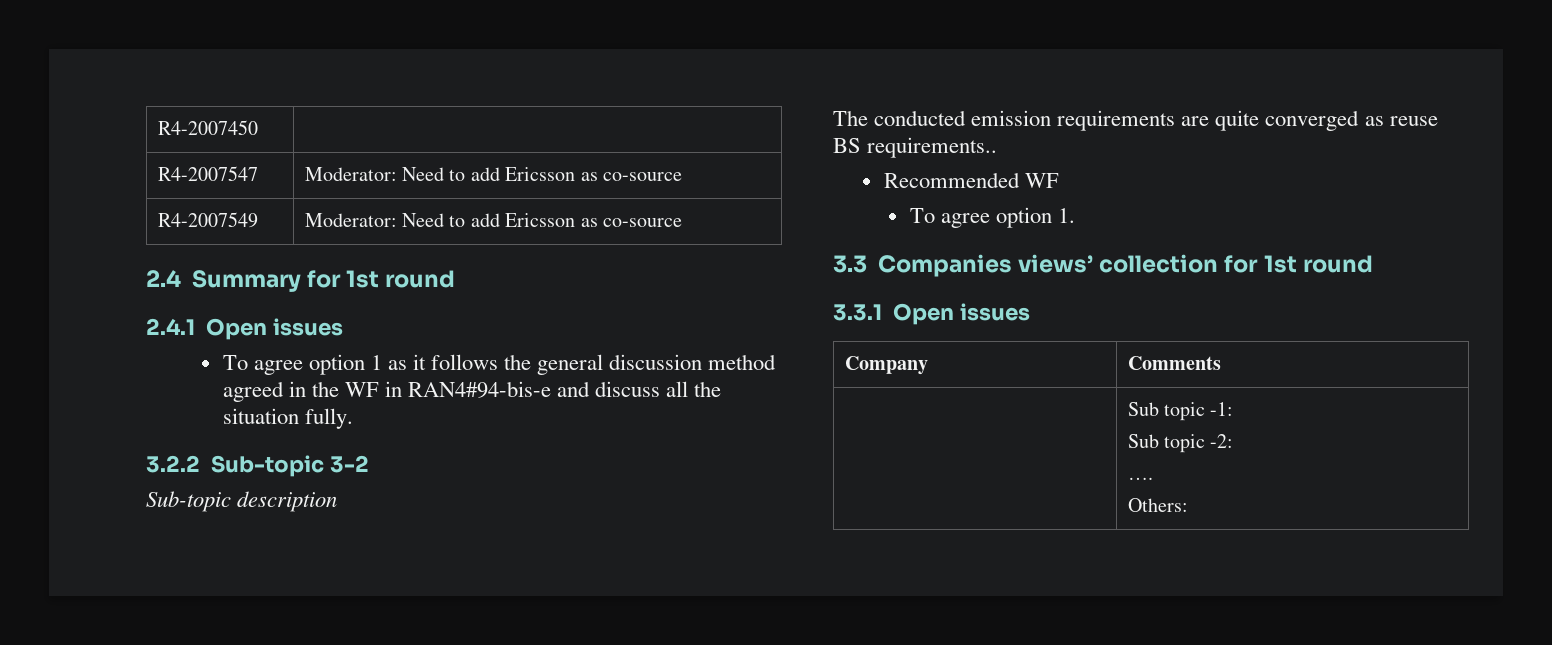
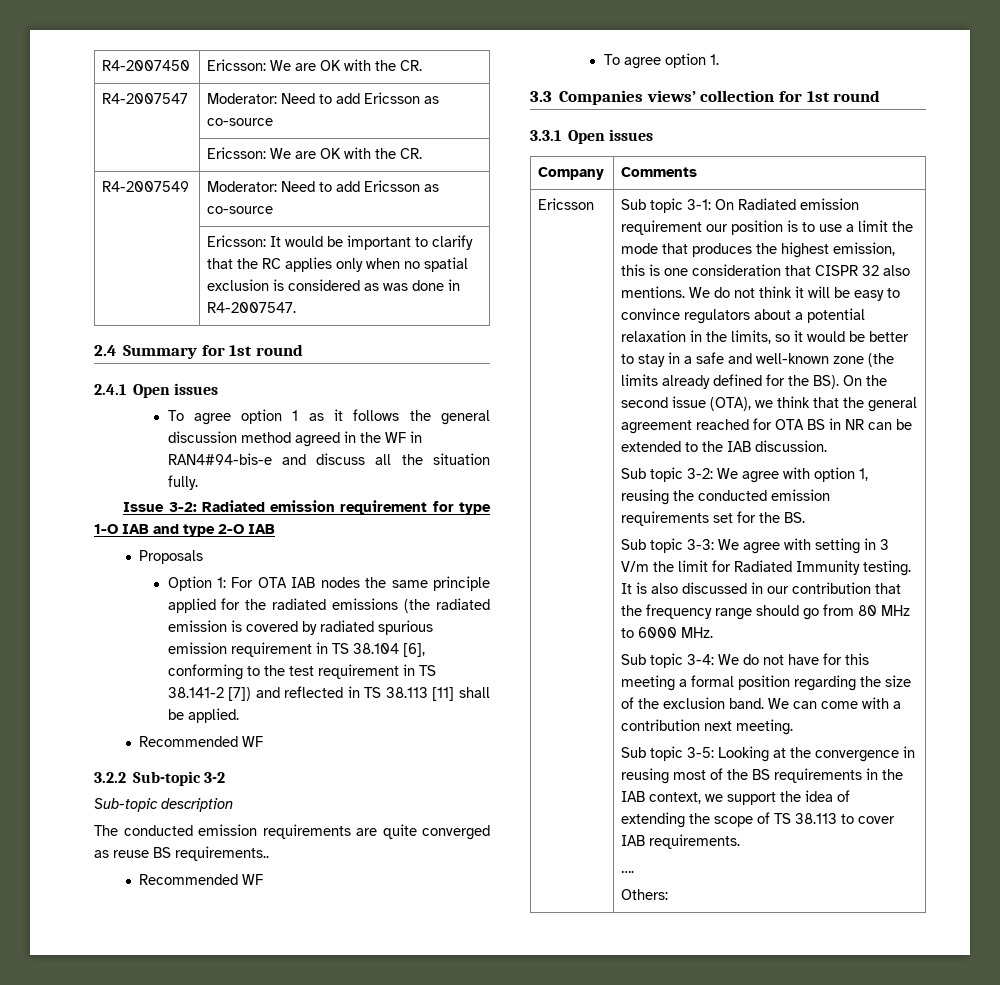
- R4-2007450 |
+ R4-2007450 | Ericsson: We are OK with the CR.
  R4-2007547 | Moderator: Need to add Ericsson as co-source
+ | Ericsson: We are OK with the CR.
+ | Ericsson: It would be important to clarify that the RC applies only when no spatial exclusion is considered as was done in R4-2007547.
+ Issue 3-2: Radiated emission requirement for type 1-O IAB and type 2-O IAB
+ Proposals
+ Option 1: For OTA IAB nodes the same principle applied for the radiated emissions (the radiated emission is covered by radiated spurious emission requirement in TS 38.104 [6], conforming to the test requirement in TS 38.141-2 [7]) and reflected in TS 38.113 [11] shall be applied.
+ Recommended WF
- Sub topic -1:
- Sub topic -2:
+ Ericsson | Sub topic 3-1: On Radiated emission requirement our position is to use a limit the mode that produces the highest emission, this is one consideration that CISPR 32 also mentions. We do not think it will be easy to convince regulators about a potential relaxation in the limits, so it would be better to stay in a safe and well-known zone (the limits already defined for the BS). On the second issue (OTA), we think that the general agreement reached for OTA BS in NR can be extended to the IAB discussion.
+ Sub topic 3-2: We agree with option 1, reusing the conducted emission requirements set for the BS.
+ Sub topic 3-3: We agree with setting in 3 V/m the limit for Radiated Immunity testing. It is also discussed in our contribution that the frequency range should go from 80 MHz to 6000 MHz.
+ Sub topic 3-4: We do not have for this meeting a formal position regarding the size of the exclusion band. We can come with a contribution next meeting.
+ Sub topic 3-5: Looking at the convergence in reusing most of the BS requirements in the IAB context, we support the idea of extending the scope of TS 38.113 to cover IAB requirements.

